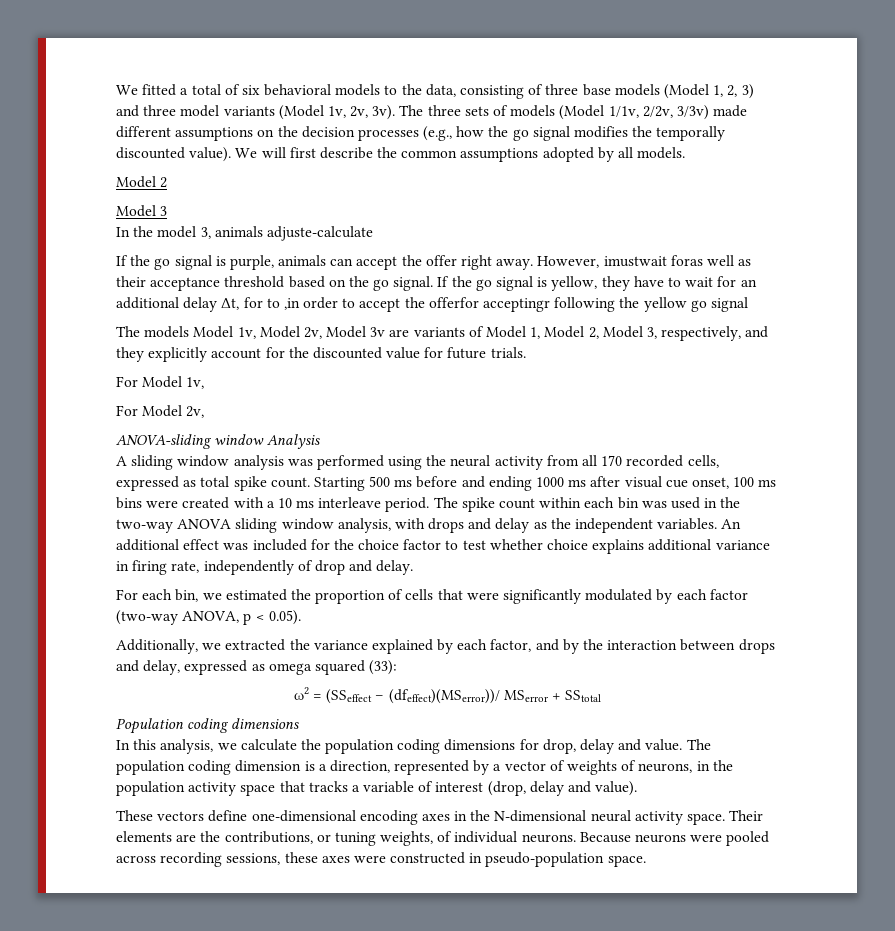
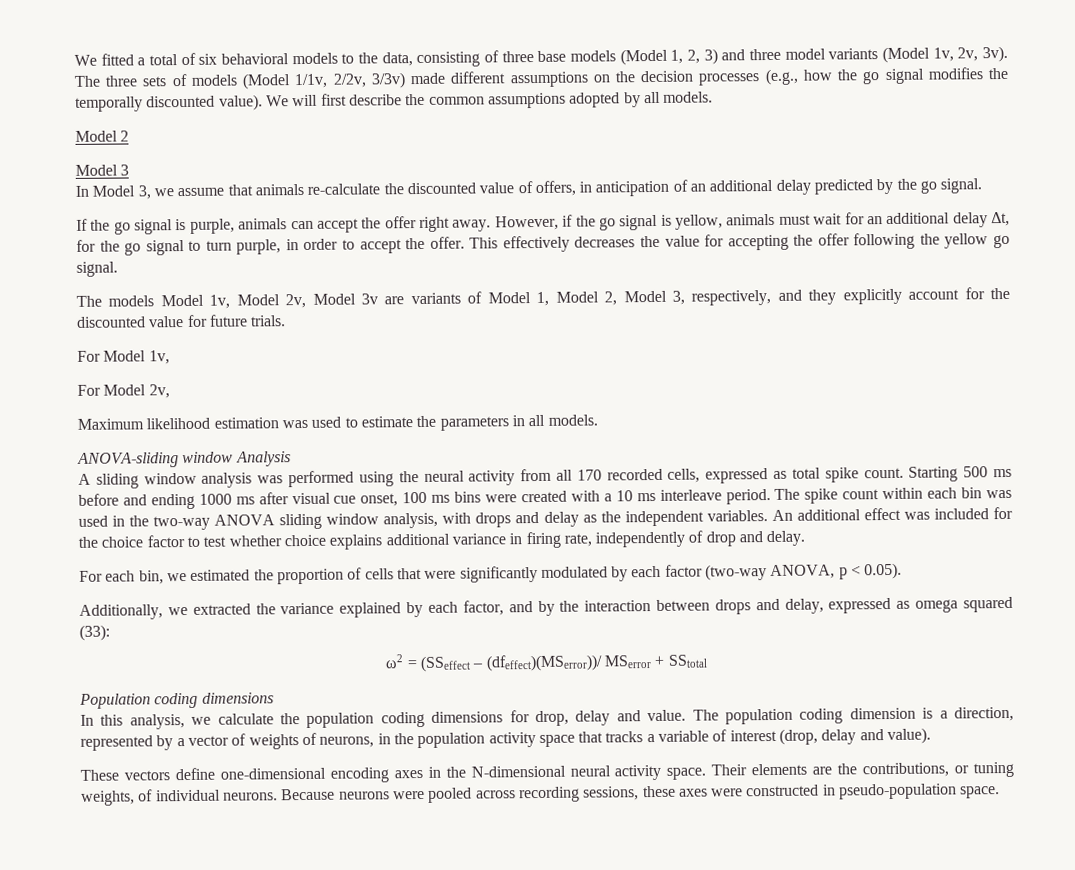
- In the model 3, animals adjuste-calculate
+ In Model 3, we assume that animals re-calculate the discounted value of offers, in anticipation of an additional delay predicted by the go signal.
- However, imustwait foras well as their acceptance threshold based on the go signal. If the go signal is yellow, they have to wait for an additional delay Δt, for to ,in order to accept the offerfor acceptingr following the yellow go signal
+ However, if the go signal is yellow, animals must wait for an additional delay Δt, for the go signal to turn purple, in order to accept the offer. This effectively decreases the value for accepting the offer following the yellow go signal.
+ Maximum likelihood estimation was used to estimate the parameters in all models.

